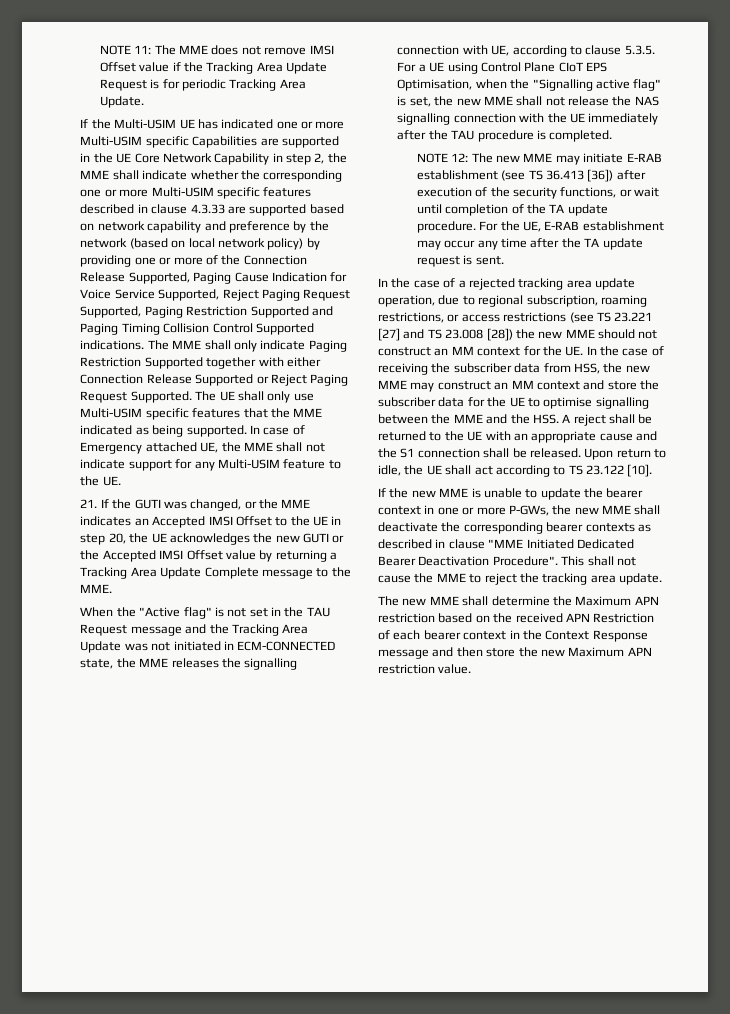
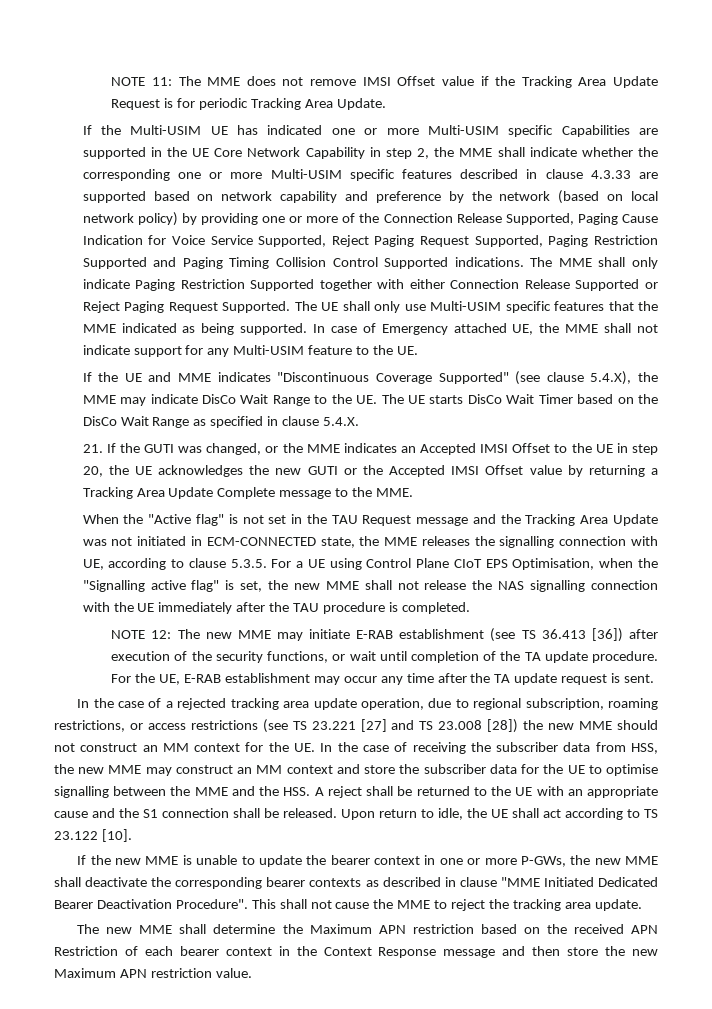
+ If the UE and MME indicates "Discontinuous Coverage Supported" (see clause 5.4.X), the MME may indicate DisCo Wait Range to the UE. The UE starts DisCo Wait Timer based on the DisCo Wait Range as specified in clause 5.4.X.

